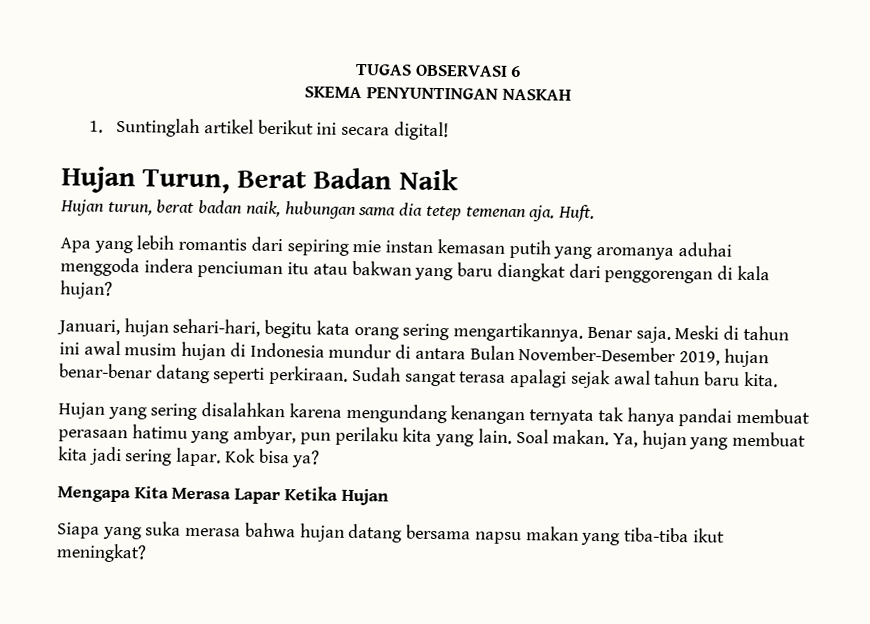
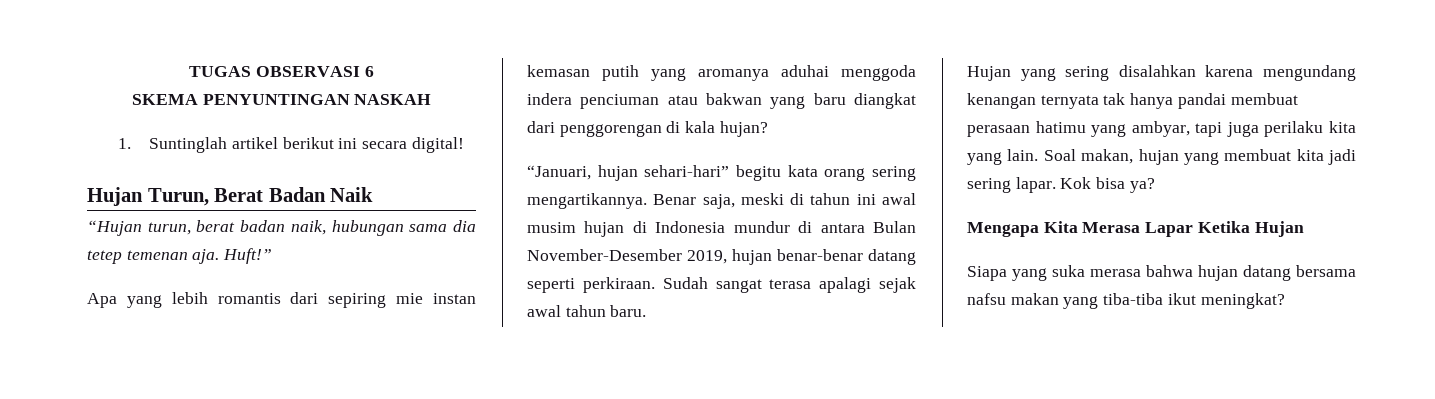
- Hujan turun, berat badan naik, hubungan sama dia tetep temenan aja.
+ “Hujan turun, berat badan naik, hubungan sama dia tetep temenan aja.
- Huft.
+ Huft!”
- Apa yang lebih romantis dari sepiring mie instan kemasan putih yang aromanya aduhai menggoda indera penciuman itu atau bakwan yang baru diangkat dari penggorengan di kala hujan?
+ Apa yang lebih romantis dari sepiring mie instan kemasan putih yang aromanya aduhai menggoda indera penciuman atau bakwan yang baru diangkat dari penggorengan di kala hujan?
- Januari, hujan sehari-hari, begitu kata orang sering mengartikannya.
+ “Januari, hujan sehari-hari” begitu kata orang sering mengartikannya.
- Benar saja. Meski di tahun ini awal musim hujan di Indonesia mundur di antara Bulan November-Desember 2019, hujan benar-benar datang seperti perkiraan.
+ Benar saja, meski di tahun ini awal musim hujan di Indonesia mundur di antara Bulan November-Desember 2019, hujan benar-benar datang seperti perkiraan.
- Sudah sangat terasa apalagi sejak awal tahun baru kita.
+ Sudah sangat terasa apalagi sejak awal tahun baru.
- Hujan yang sering disalahkan karena mengundang kenangan ternyata tak hanya pandai membuat perasaan hatimu yang ambyar, pun perilaku kita yang lain.
+ Hujan yang sering disalahkan karena mengundang kenangan ternyata tak hanya pandai membuat perasaan hatimu yang ambyar, tapi juga perilaku kita yang lain.
- Soal makan. Ya, hujan yang membuat kita jadi sering lapar.
+ Soal makan, hujan yang membuat kita jadi sering lapar.
- Siapa yang suka merasa bahwa hujan datang bersama napsu makan yang tiba-tiba ikut meningkat?
+ Siapa yang suka merasa bahwa hujan datang bersama nafsu makan yang tiba-tiba ikut meningkat?

